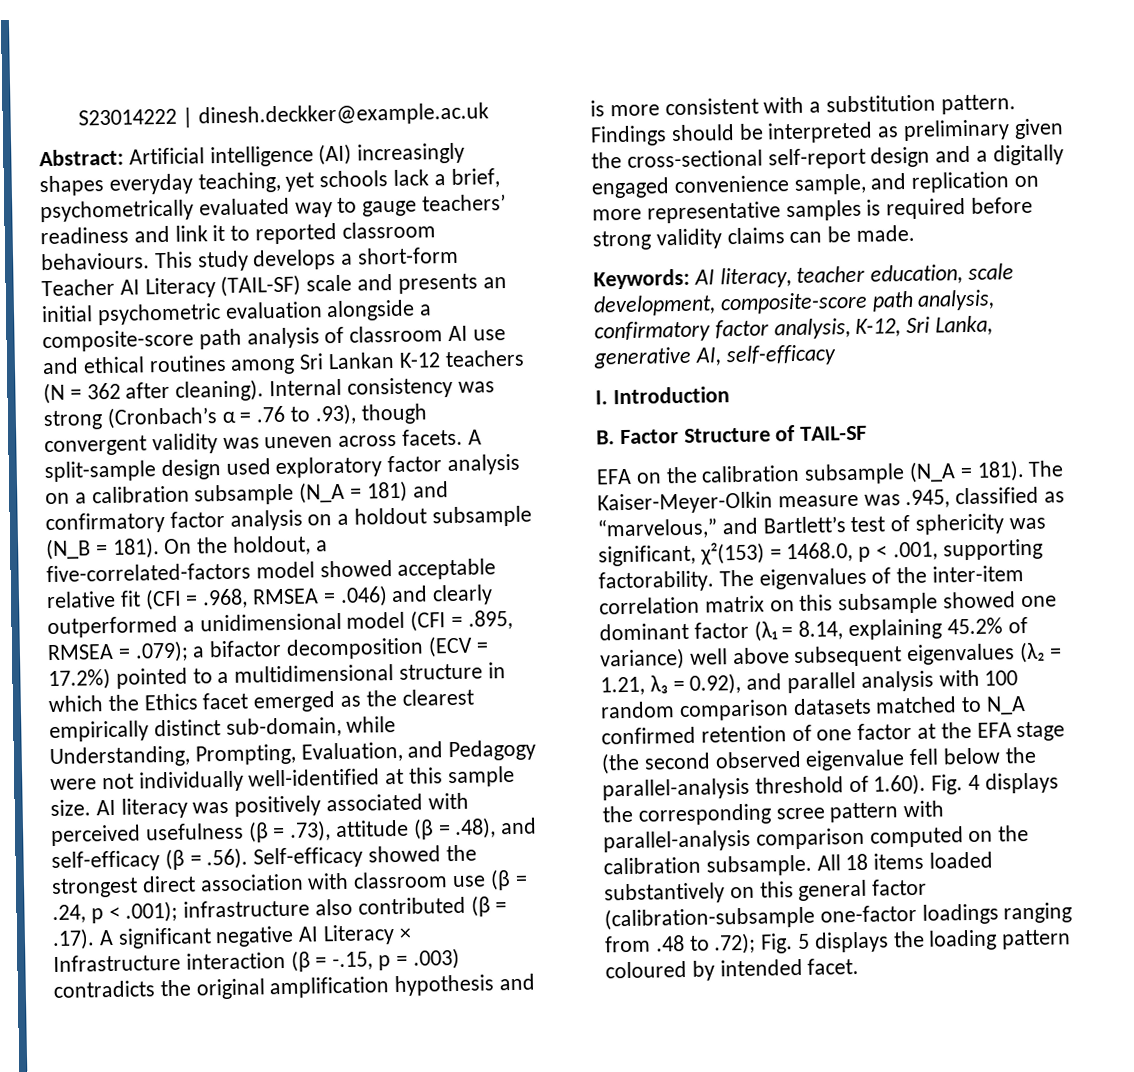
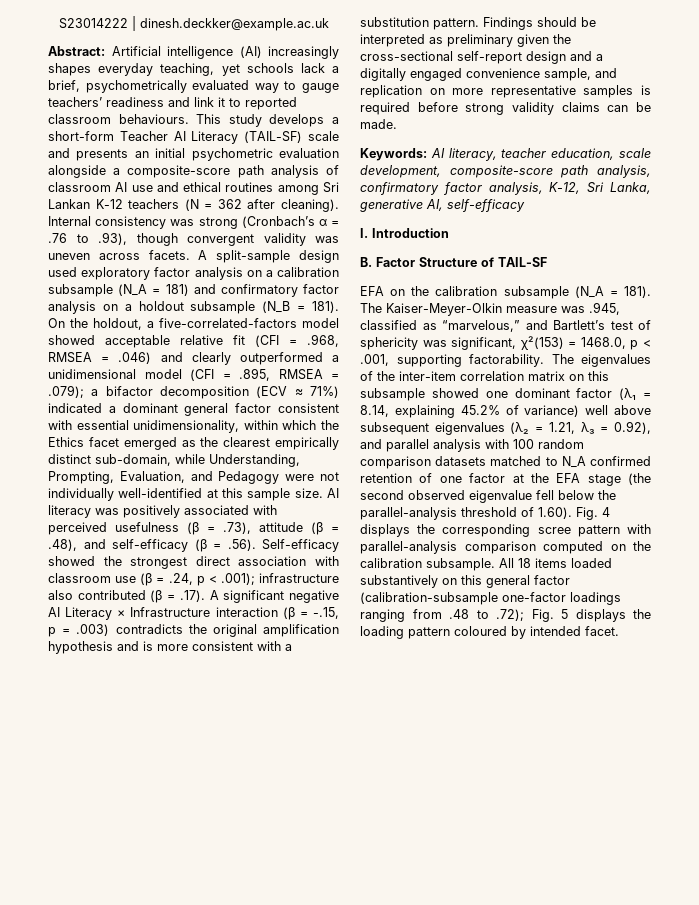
- On the holdout, a five-correlated-factors model showed acceptable relative fit (CFI = .968, RMSEA = .046) and clearly outperformed a unidimensional model (CFI = .895, RMSEA = .079); a bifactor decomposition (ECV = 17.2%) pointed to a multidimensional structure in which the Ethics facet emerged as the clearest empirically distinct sub-domain, while Understanding, Prompting, Evaluation, and Pedagogy were not individually well-identified at this sample size.
+ On the holdout, a five-correlated-factors model showed acceptable relative fit (CFI = .968, RMSEA = .046) and clearly outperformed a unidimensional model (CFI = .895, RMSEA = .079); a bifactor decomposition (ECV ≈ 71%) indicated a dominant general factor consistent with essential unidimensionality, within which the Ethics facet emerged as the clearest empirically distinct sub-domain, while Understanding, Prompting, Evaluation, and Pedagogy were not individually well-identified at this sample size.

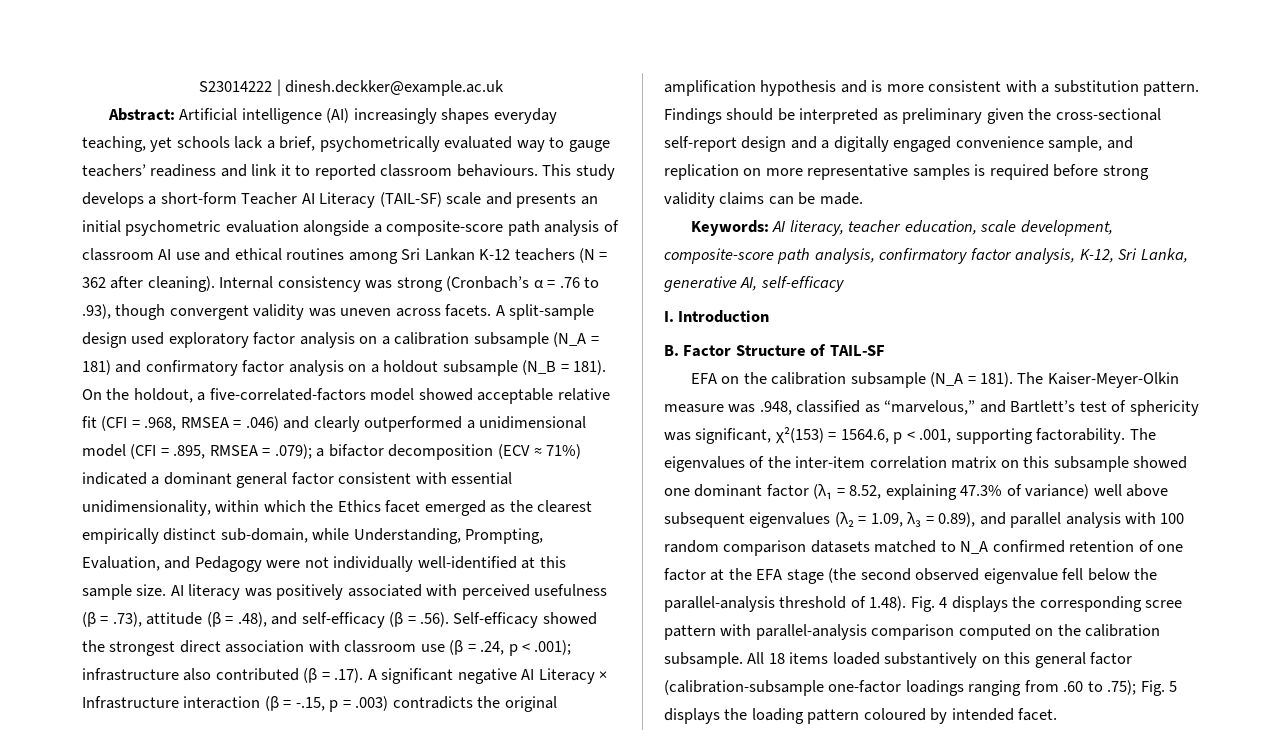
- The Kaiser-Meyer-Olkin measure was .945, classified as “marvelous,” and Bartlett’s test of sphericity was significant, χ²(153) = 1468.0, p < .001, supporting factorability.
+ The Kaiser-Meyer-Olkin measure was .948, classified as “marvelous,” and Bartlett’s test of sphericity was significant, χ²(153) = 1564.6, p < .001, supporting factorability.
- The eigenvalues of the inter-item correlation matrix on this subsample showed one dominant factor (λ₁ = 8.14, explaining 45.2% of variance) well above subsequent eigenvalues (λ₂ = 1.21, λ₃ = 0.92), and parallel analysis with 100 random comparison datasets matched to N_A confirmed retention of one factor at the EFA stage (the second observed eigenvalue fell below the parallel-analysis threshold of 1.60). Fig. 4 displays the corresponding scree pattern with parallel-analysis comparison computed on the calibration subsample.
+ The eigenvalues of the inter-item correlation matrix on this subsample showed one dominant factor (λ₁ = 8.52, explaining 47.3% of variance) well above subsequent eigenvalues (λ₂ = 1.09, λ₃ = 0.89), and parallel analysis with 100 random comparison datasets matched to N_A confirmed retention of one factor at the EFA stage (the second observed eigenvalue fell below the parallel-analysis threshold of 1.48). Fig. 4 displays the corresponding scree pattern with parallel-analysis comparison computed on the calibration subsample.
- All 18 items loaded substantively on this general factor (calibration-subsample one-factor loadings ranging from .48 to .72); Fig. 5 displays the loading pattern coloured by intended facet.
+ All 18 items loaded substantively on this general factor (calibration-subsample one-factor loadings ranging from .60 to .75); Fig. 5 displays the loading pattern coloured by intended facet.

